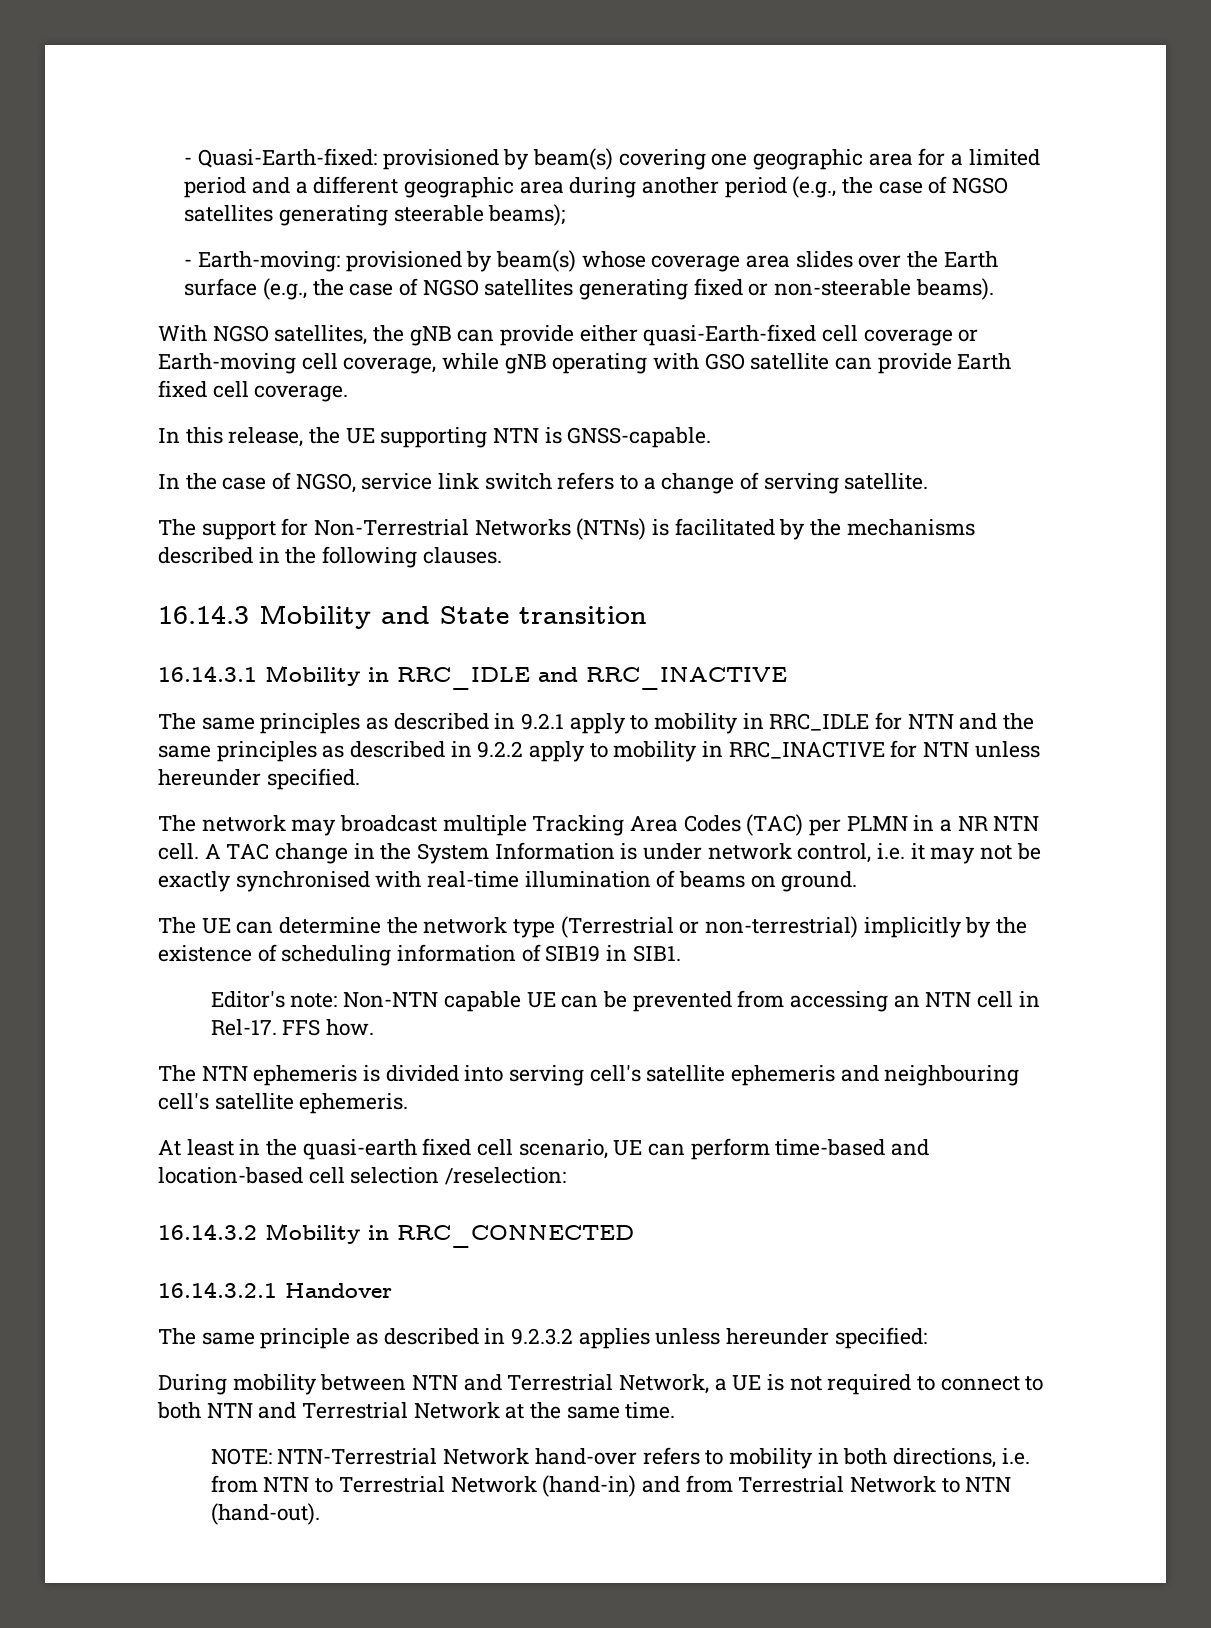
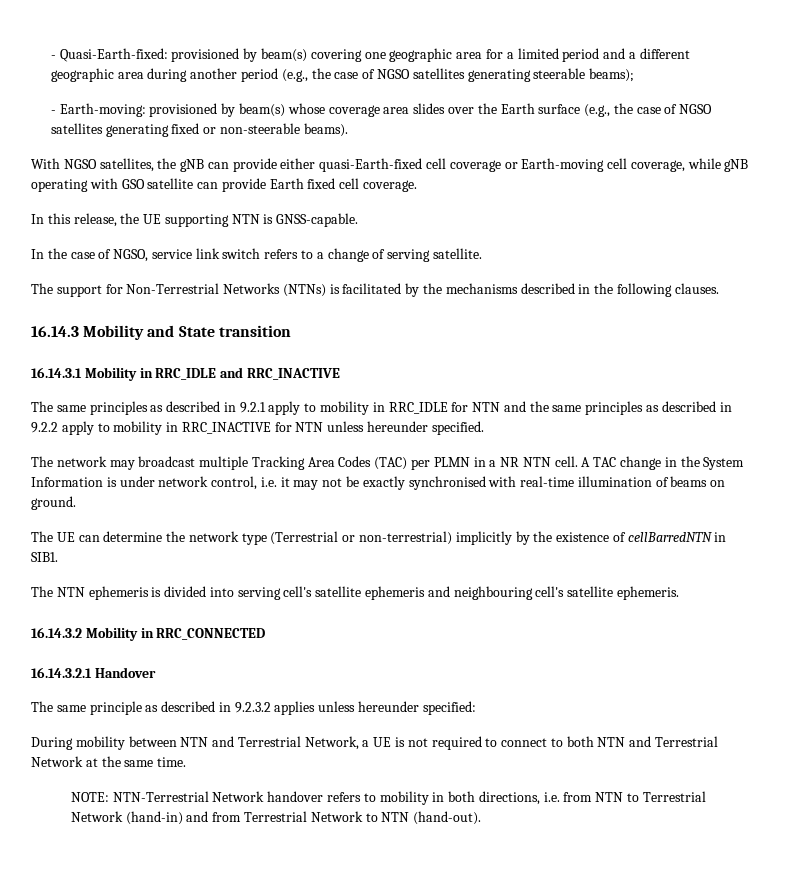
- The UE can determine the network type (Terrestrial or non-terrestrial) implicitly by the existence of scheduling information of SIB19 in SIB1.
- Editor's note: Non-NTN capable UE can be prevented from accessing an NTN cell in Rel-17. FFS how.
+ The UE can determine the network type (Terrestrial or non-terrestrial) implicitly by the existence of cellBarredNTN in SIB1.
- At least in the quasi-earth fixed cell scenario, UE can perform time-based and location-based cell selection /reselection:
- NOTE: NTN-Terrestrial Network hand-over refers to mobility in both directions, i.e. from NTN to Terrestrial Network (hand-in) and from Terrestrial Network to NTN (hand-out).
+ NOTE: NTN-Terrestrial Network handover refers to mobility in both directions, i.e. from NTN to Terrestrial Network (hand-in) and from Terrestrial Network to NTN (hand-out).

